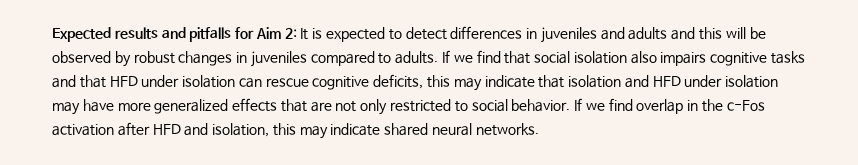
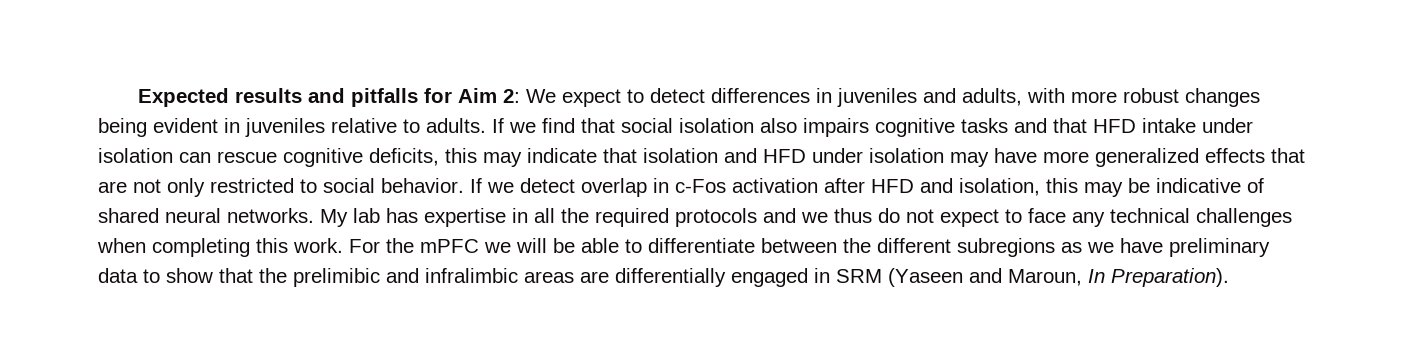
- Expected results and pitfalls for Aim 2: It is expected to detect differences in juveniles and adults and this will be observed by robust changes in juveniles compared to adults.
+ Expected results and pitfalls for Aim 2: We expect to detect differences in juveniles and adults, with more robust changes being evident in juveniles relative to adults.
- If we find that social isolation also impairs cognitive tasks and that HFD under isolation can rescue cognitive deficits, this may indicate that isolation and HFD under isolation may have more generalized effects that are not only restricted to social behavior.
+ If we find that social isolation also impairs cognitive tasks and that HFD intake under isolation can rescue cognitive deficits, this may indicate that isolation and HFD under isolation may have more generalized effects that are not only restricted to social behavior.
- If we find overlap in the c-Fos activation after HFD and isolation, this may indicate shared neural networks.
+ If we detect overlap in c-Fos activation after HFD and isolation, this may be indicative of shared neural networks. My lab has expertise in all the required protocols and we thus do not expect to face any technical challenges when completing this work. For the mPFC we will be able to differentiate between the different subregions as we have preliminary data to show that the prelimibic and infralimbic areas are differentially engaged in SRM (Yaseen and Maroun, In Preparation).

